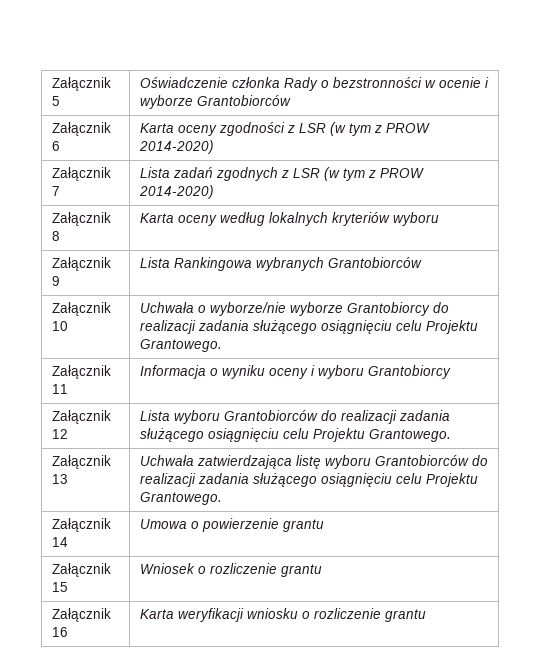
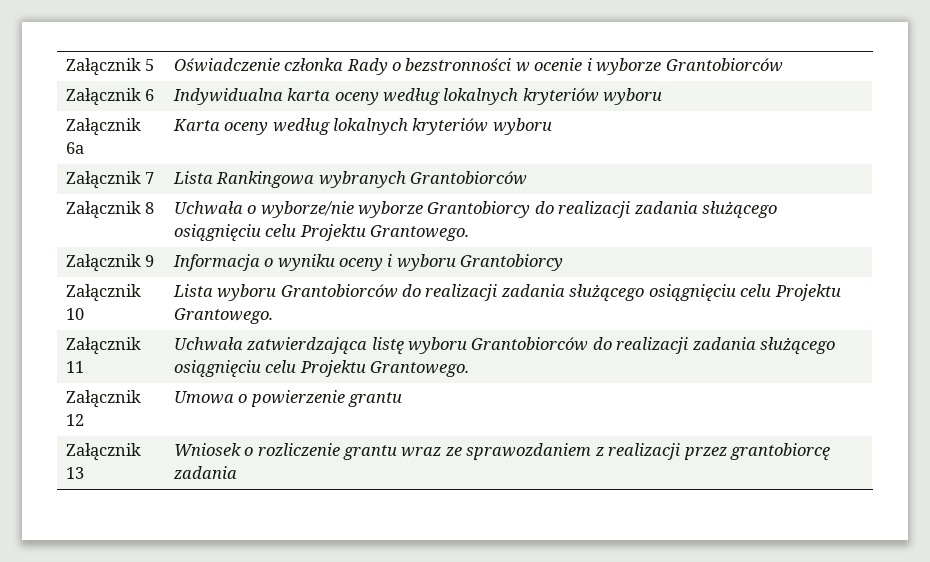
- Załącznik 6 | Karta oceny zgodności z LSR (w tym z PROW 2014-2020)
- Załącznik 7 | Lista zadań zgodnych z LSR (w tym z PROW 2014-2020)
- Załącznik 8 | Karta oceny według lokalnych kryteriów wyboru
+ Załącznik 6 | Indywidualna karta oceny według lokalnych kryteriów wyboru
+ Załącznik 6a | Karta oceny według lokalnych kryteriów wyboru
- Załącznik 9 | Lista Rankingowa wybranych Grantobiorców
+ Załącznik 7 | Lista Rankingowa wybranych Grantobiorców
- Załącznik 10 | Uchwała o wyborze/nie wyborze Grantobiorcy do realizacji zadania służącego osiągnięciu celu Projektu Grantowego.
+ Załącznik 8 | Uchwała o wyborze/nie wyborze Grantobiorcy do realizacji zadania służącego osiągnięciu celu Projektu Grantowego.
- Załącznik 11 | Informacja o wyniku oceny i wyboru Grantobiorcy
+ Załącznik 9 | Informacja o wyniku oceny i wyboru Grantobiorcy
- Załącznik 12 | Lista wyboru Grantobiorców do realizacji zadania służącego osiągnięciu celu Projektu Grantowego.
+ Załącznik 10 | Lista wyboru Grantobiorców do realizacji zadania służącego osiągnięciu celu Projektu Grantowego.
- Załącznik 13 | Uchwała zatwierdzająca listę wyboru Grantobiorców do realizacji zadania służącego osiągnięciu celu Projektu Grantowego.
+ Załącznik 11 | Uchwała zatwierdzająca listę wyboru Grantobiorców do realizacji zadania służącego osiągnięciu celu Projektu Grantowego.
- Załącznik 14 | Umowa o powierzenie grantu
+ Załącznik 12 | Umowa o powierzenie grantu
- Załącznik 15 | Wniosek o rozliczenie grantu
- Załącznik 16 | Karta weryfikacji wniosku o rozliczenie grantu
+ Załącznik 13 | Wniosek o rozliczenie grantu wraz ze sprawozdaniem z realizacji przez grantobiorcę zadania

